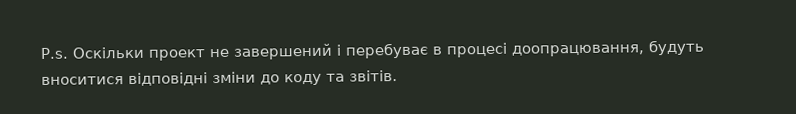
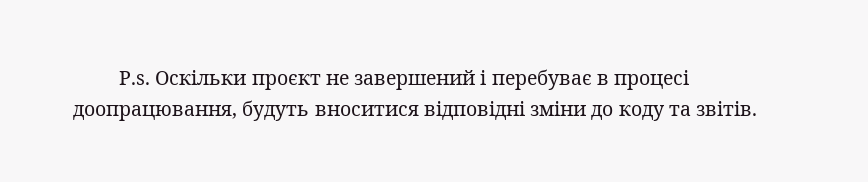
- P.s. Оскільки проект не завершений і перебуває в процесі доопрацювання, будуть вноситися відповідні зміни до коду та звітів.
+ P.s. Оскільки проєкт не завершений і перебуває в процесі доопрацювання, будуть вноситися відповідні зміни до коду та звітів.

